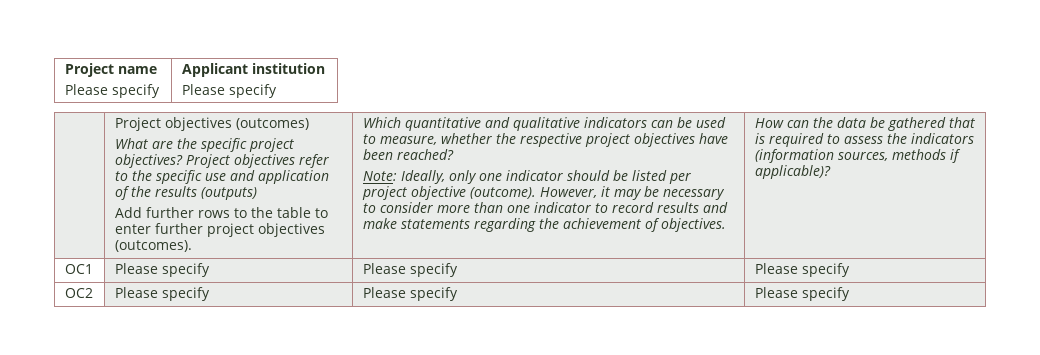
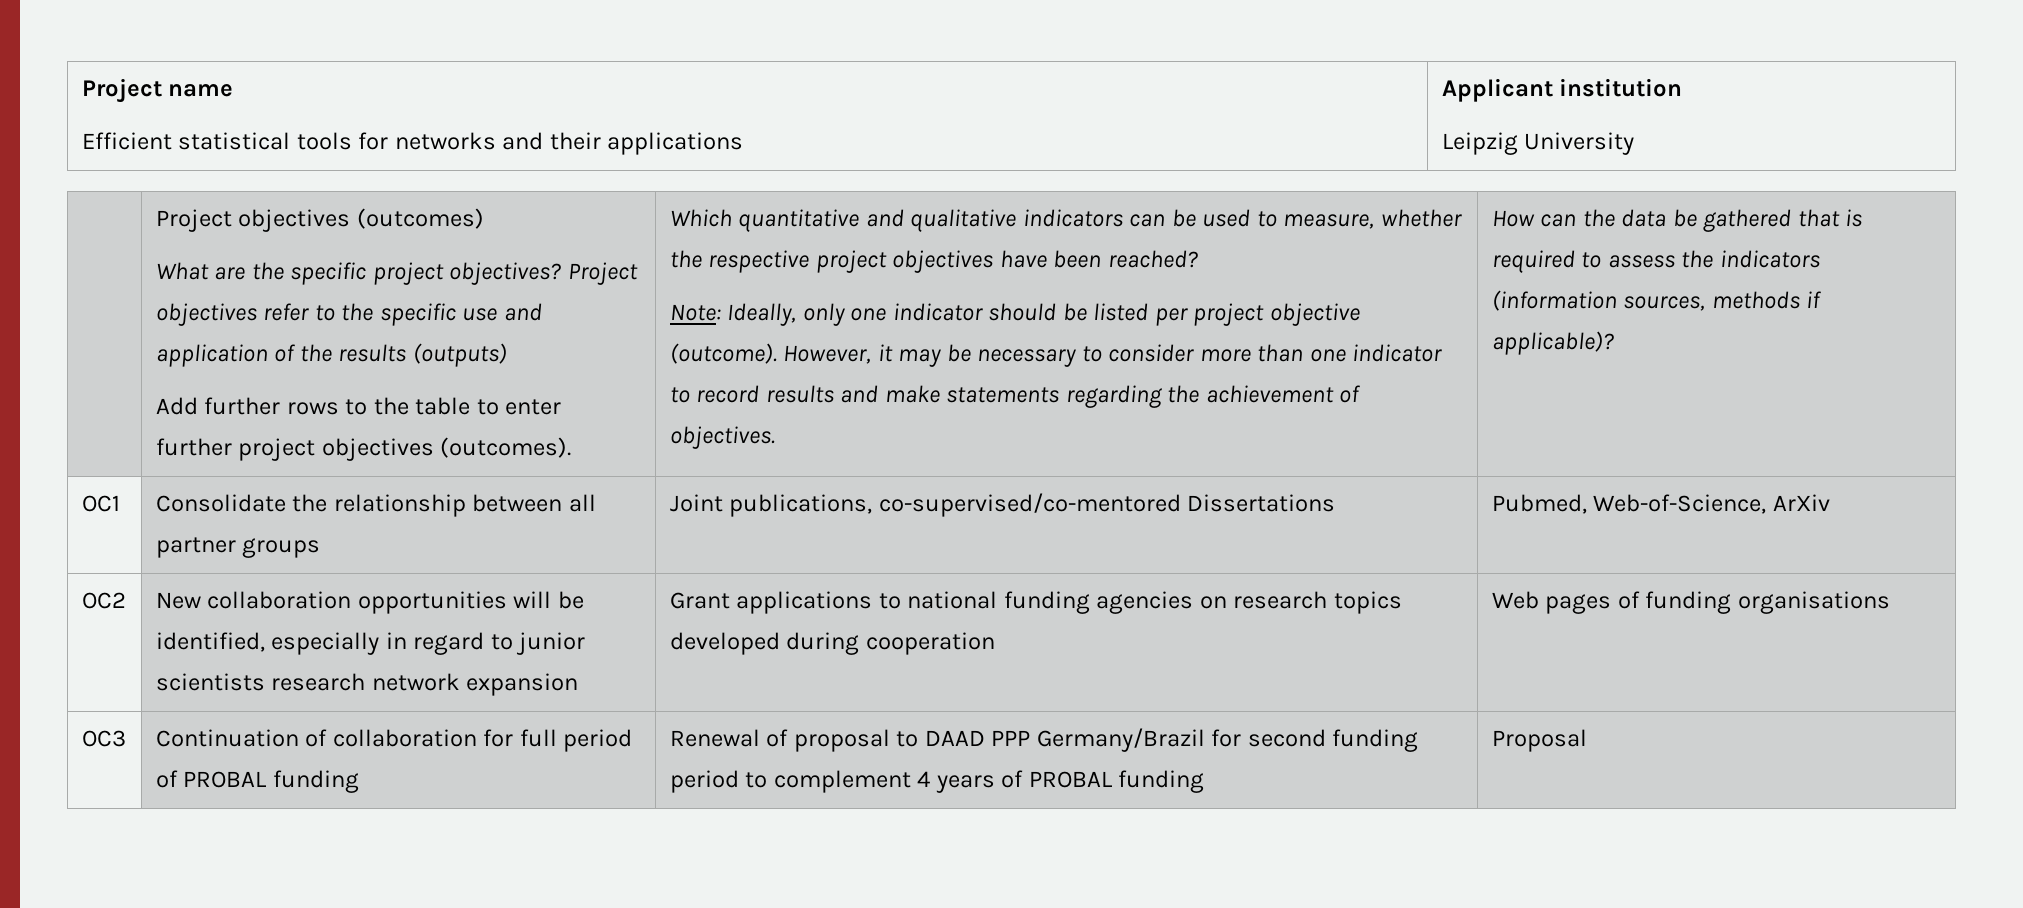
  Project name
- Please specify | Applicant institution
- Please specify
+ Efficient statistical tools for networks and their applications | Applicant institution
+ Leipzig University
- OC1 | Please specify | Please specify | Please specify
- OC2 | Please specify | Please specify | Please specify
+ OC1 | Consolidate the relationship between all partner groups | Joint publications, co-supervised/co-mentored Dissertations | Pubmed, Web-of-Science, ArXiv
+ OC2 | New collaboration opportunities will be identified, especially in regard to junior scientists research network expansion | Grant applications to national funding agencies on research topics developed during cooperation | Web pages of funding organisations
+ OC3 | Continuation of collaboration for full period of PROBAL funding | Renewal of proposal to DAAD PPP Germany/Brazil for second funding period to complement 4 years of PROBAL funding | Proposal

